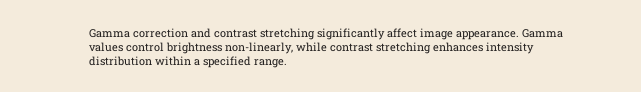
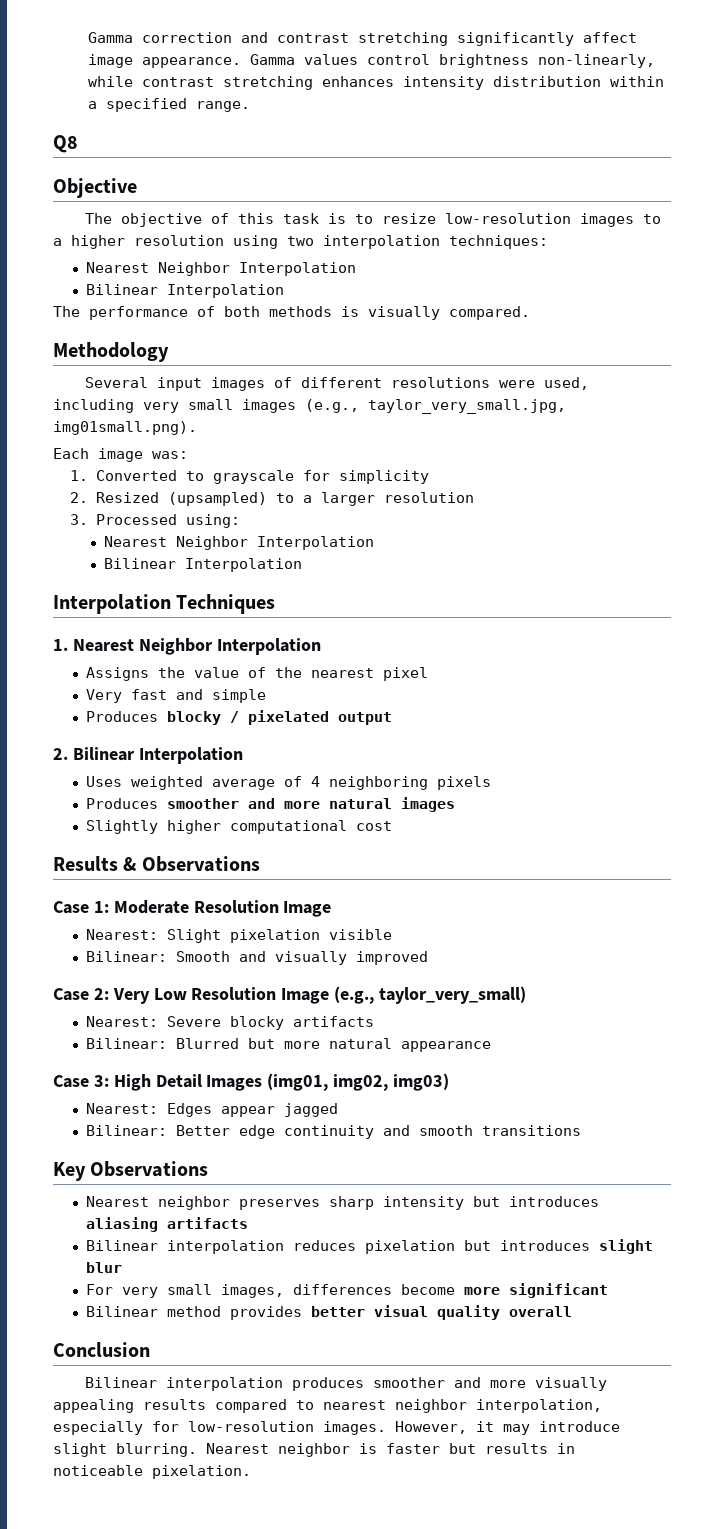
+ Q8
+ Objective
+ The objective of this task is to resize low-resolution images to a higher resolution using two interpolation techniques:
+ Nearest Neighbor Interpolation
+ Bilinear Interpolation
+ The performance of both methods is visually compared.
+ Methodology
+ Several input images of different resolutions were used, including very small images (e.g., taylor_very_small.jpg, img01small.png).
+ Each image was:
+ 1. Converted to grayscale for simplicity
+ 2. Resized (upsampled) to a larger resolution
+ 3. Processed using:
+ Nearest Neighbor Interpolation
+ Bilinear Interpolation
+ Interpolation Techniques
+ 1. Nearest Neighbor Interpolation
+ Assigns the value of the nearest pixel
+ Very fast and simple
+ Produces blocky / pixelated output
+ 2. Bilinear Interpolation
+ Uses weighted average of 4 neighboring pixels
+ Produces smoother and more natural images
+ Slightly higher computational cost
+ Results & Observations
+ Case 1: Moderate Resolution Image
+ Nearest: Slight pixelation visible
+ Bilinear: Smooth and visually improved
+ Case 2: Very Low Resolution Image (e.g., taylor_very_small)
+ Nearest: Severe blocky artifacts
+ Bilinear: Blurred but more natural appearance
+ Case 3: High Detail Images (img01, img02, img03)
+ Nearest: Edges appear jagged
+ Bilinear: Better edge continuity and smooth transitions
+ Key Observations
+ Nearest neighbor preserves sharp intensity but introduces aliasing artifacts
+ Bilinear interpolation reduces pixelation but introduces slight blur
+ For very small images, differences become more significant
+ Bilinear method provides better visual quality overall
+ Conclusion
+ Bilinear interpolation produces smoother and more visually appealing results compared to nearest neighbor interpolation, especially for low-resolution images. However, it may introduce slight blurring. Nearest neighbor is faster but results in noticeable pixelation.

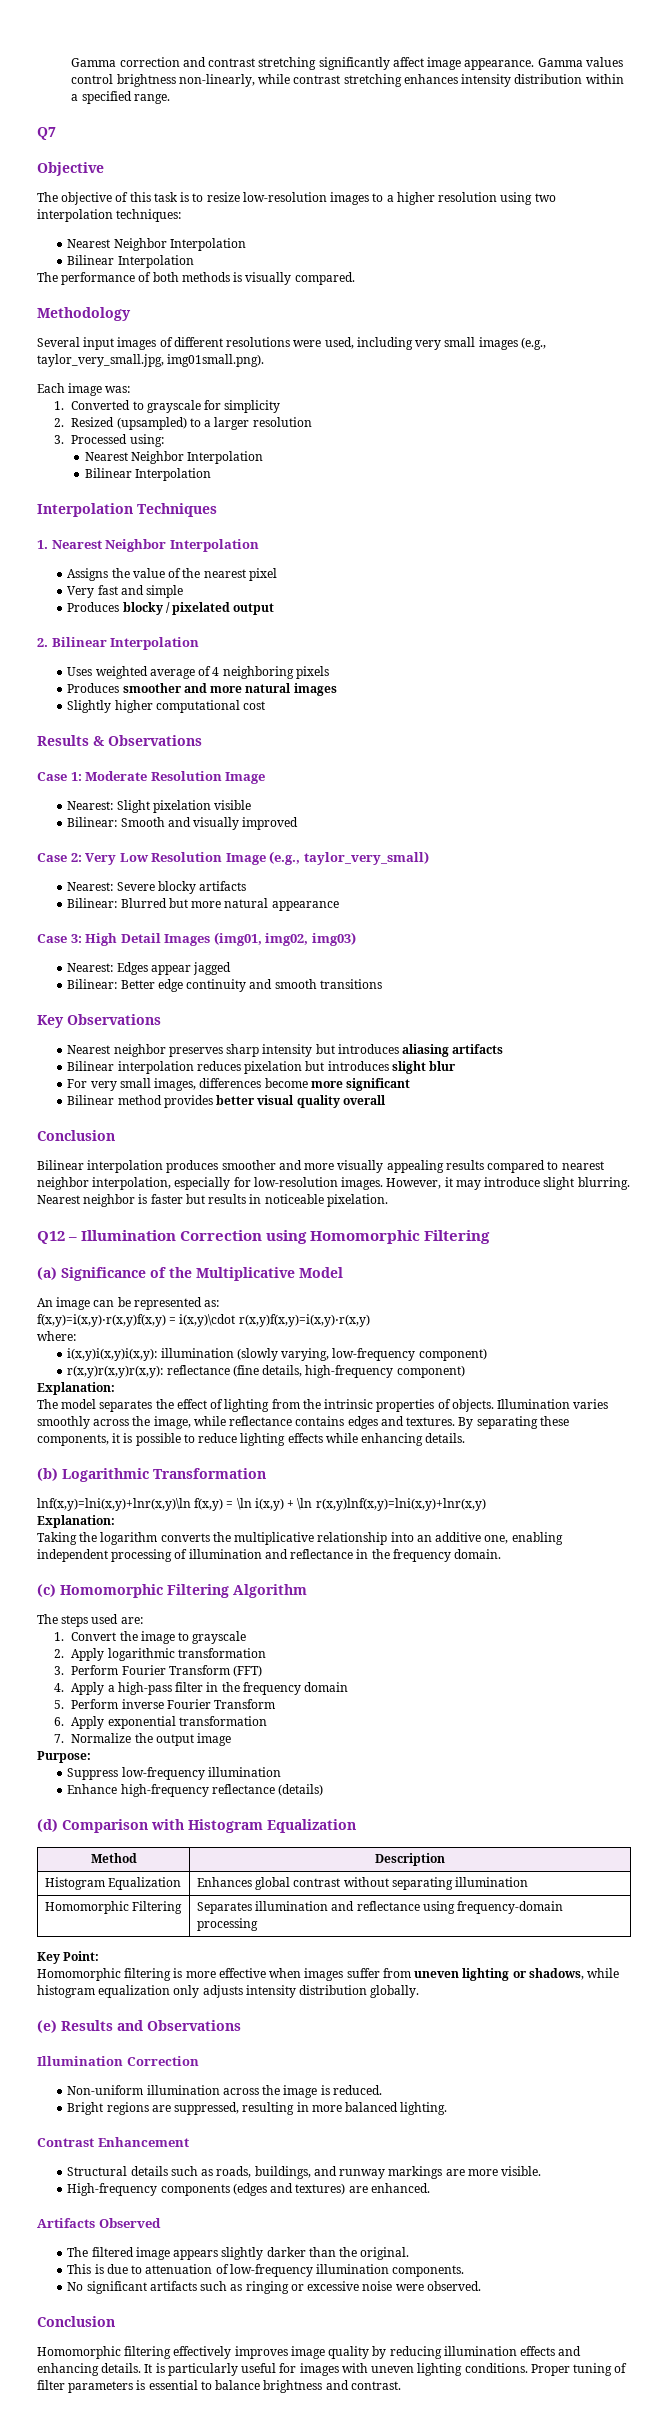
- Q8
+ Q7
+ Q12 – Illumination Correction using Homomorphic Filtering
+ (a) Significance of the Multiplicative Model
+ An image can be represented as:
+ f(x,y)=i(x,y)⋅r(x,y)f(x,y) = i(x,y)\cdot r(x,y)f(x,y)=i(x,y)⋅r(x,y)
+ where:
+ i(x,y)i(x,y)i(x,y): illumination (slowly varying, low-frequency component)
+ r(x,y)r(x,y)r(x,y): reflectance (fine details, high-frequency component)
+ Explanation:
+ The model separates the effect of lighting from the intrinsic properties of objects. Illumination varies smoothly across the image, while reflectance contains edges and textures. By separating these components, it is possible to reduce lighting effects while enhancing details.
+ (b) Logarithmic Transformation
+ lnf(x,y)=lni(x,y)+lnr(x,y)\ln f(x,y) = \ln i(x,y) + \ln r(x,y)lnf(x,y)=lni(x,y)+lnr(x,y)
+ Explanation:
+ Taking the logarithm converts the multiplicative relationship into an additive one, enabling independent processing of illumination and reflectance in the frequency domain.
+ (c) Homomorphic Filtering Algorithm
+ The steps used are:
+ 1. Convert the image to grayscale
+ 2. Apply logarithmic transformation
+ 3. Perform Fourier Transform (FFT)
+ 4. Apply a high-pass filter in the frequency domain
+ 5. Perform inverse Fourier Transform
+ 6. Apply exponential transformation
+ 7. Normalize the output image
+ Purpose:
+ Suppress low-frequency illumination
+ Enhance high-frequency reflectance (details)
+ (d) Comparison with Histogram Equalization
+ Method | Description
+ Histogram Equalization | Enhances global contrast without separating illumination
+ Homomorphic Filtering | Separates illumination and reflectance using frequency-domain processing
+ Key Point:
+ Homomorphic filtering is more effective when images suffer from uneven lighting or shadows, while histogram equalization only adjusts intensity distribution globally.
+ (e) Results and Observations
+ Illumination Correction
+ Non-uniform illumination across the image is reduced.
+ Bright regions are suppressed, resulting in more balanced lighting.
+ Contrast Enhancement
+ Structural details such as roads, buildings, and runway markings are more visible.
+ High-frequency components (edges and textures) are enhanced.
+ Artifacts Observed
+ The filtered image appears slightly darker than the original.
+ This is due to attenuation of low-frequency illumination components.
+ No significant artifacts such as ringing or excessive noise were observed.
+ Conclusion
+ Homomorphic filtering effectively improves image quality by reducing illumination effects and enhancing details. It is particularly useful for images with uneven lighting conditions. Proper tuning of filter parameters is essential to balance brightness and contrast.

